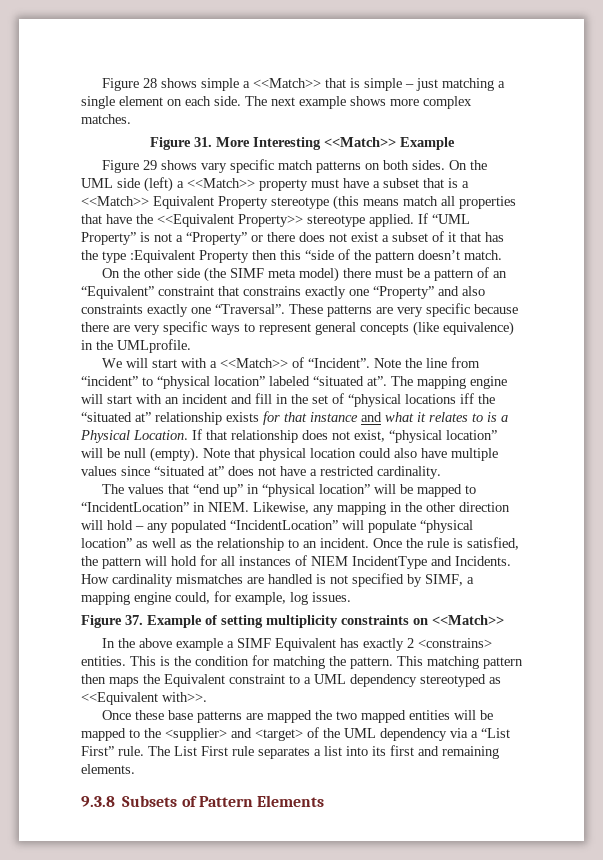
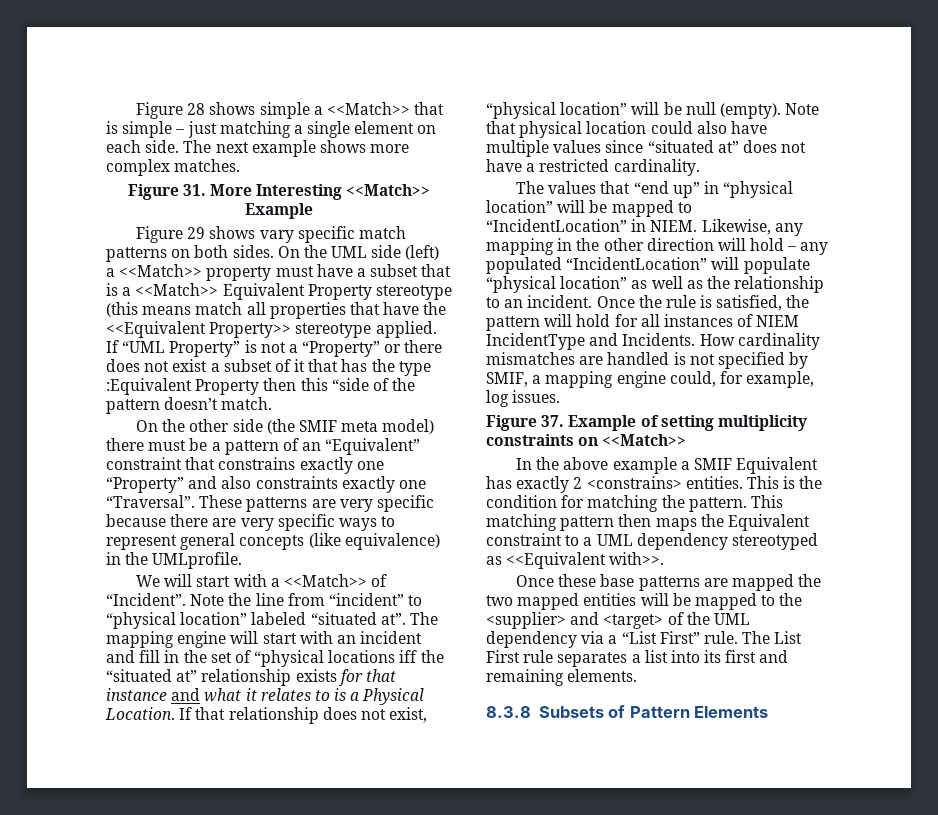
- On the other side (the SIMF meta model) there must be a pattern of an “Equivalent” constraint that constrains exactly one “Property” and also constraints exactly one “Traversal”.
+ On the other side (the SMIF meta model) there must be a pattern of an “Equivalent” constraint that constrains exactly one “Property” and also constraints exactly one “Traversal”.
- How cardinality mismatches are handled is not specified by SIMF, a mapping engine could, for example, log issues.
+ How cardinality mismatches are handled is not specified by SMIF, a mapping engine could, for example, log issues.
- In the above example a SIMF Equivalent has exactly 2 <constrains> entities.
+ In the above example a SMIF Equivalent has exactly 2 <constrains> entities.
- 9.3.8 Subsets of Pattern Elements
+ 8.3.8 Subsets of Pattern Elements

